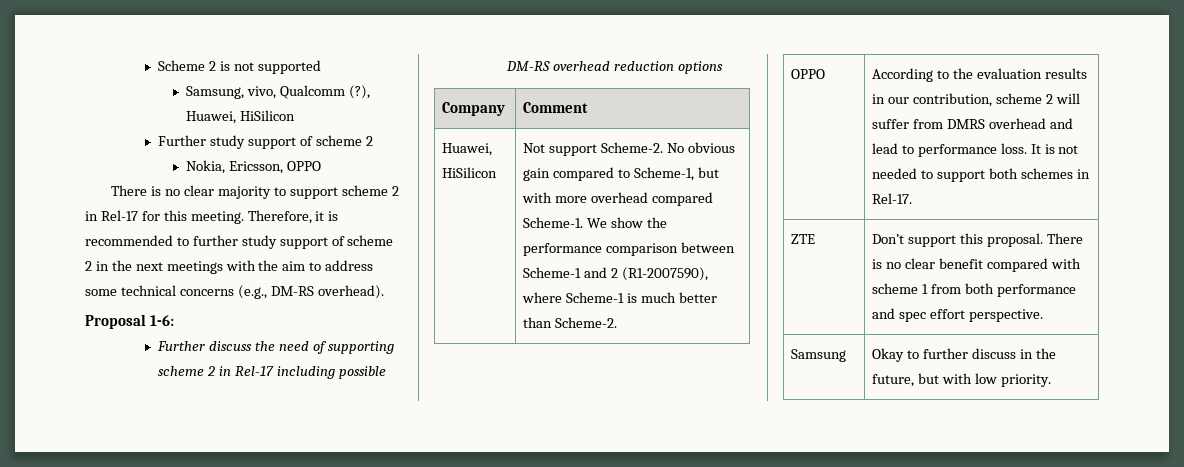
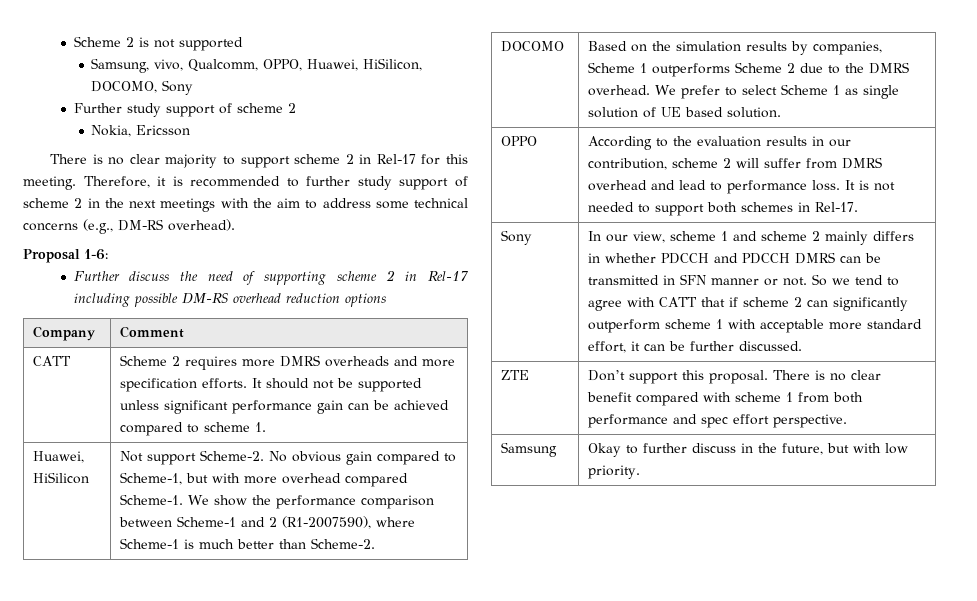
- Samsung, vivo, Qualcomm (?), Huawei, HiSilicon
+ Samsung, vivo, Qualcomm, OPPO, Huawei, HiSilicon, DOCOMO, Sony
- Nokia, Ericsson, OPPO
+ Nokia, Ericsson
+ CATT | Scheme 2 requires more DMRS overheads and more specification efforts. It should not be supported unless significant performance gain can be achieved compared to scheme 1.
+ DOCOMO | Based on the simulation results by companies, Scheme 1 outperforms Scheme 2 due to the DMRS overhead. We prefer to select Scheme 1 as single solution of UE based solution.
+ Sony | In our view, scheme 1 and scheme 2 mainly differs in whether PDCCH and PDCCH DMRS can be transmitted in SFN manner or not. So we tend to agree with CATT that if scheme 2 can significantly outperform scheme 1 with acceptable more standard effort, it can be further discussed.

